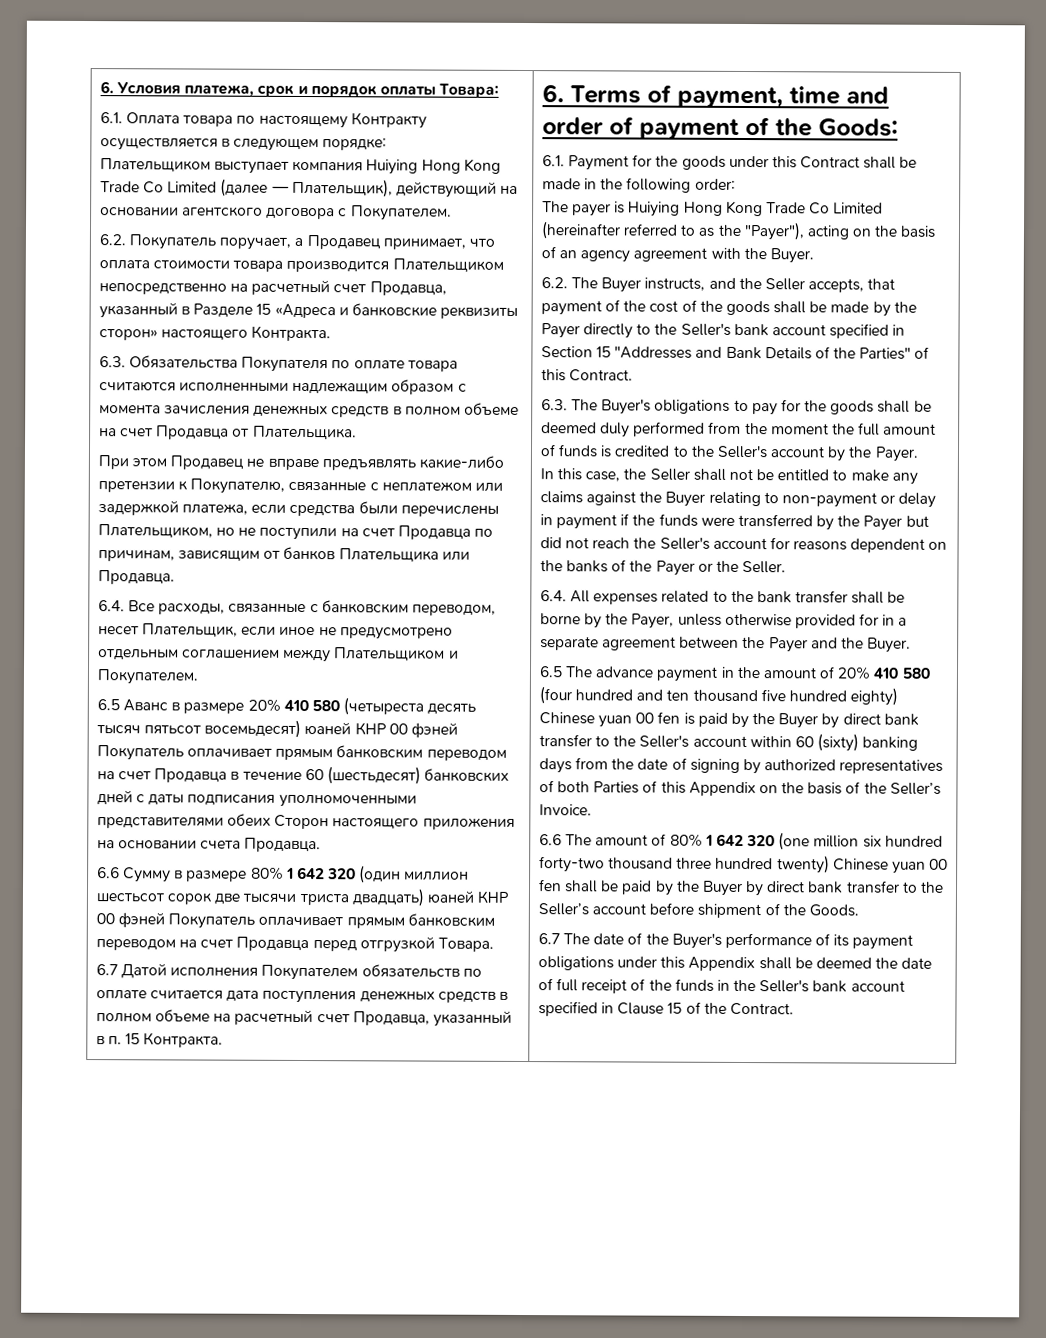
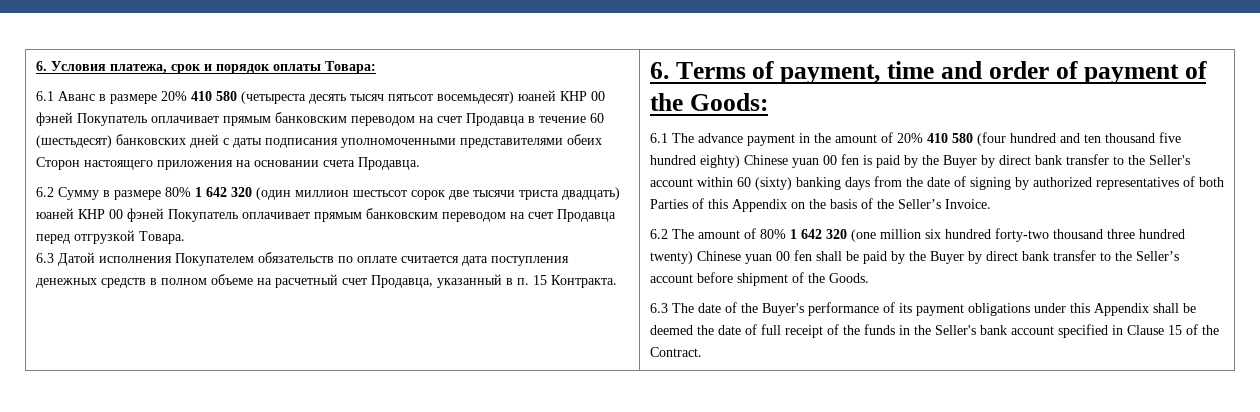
- 6.1. Оплата товара по настоящему Контракту осуществляется в следующем порядке:
- Плательщиком выступает компания Huiying Hong Kong Trade Co Limited (далее — Плательщик), действующий на основании агентского договора с Покупателем.
- 6.2. Покупатель поручает, а Продавец принимает, что оплата стоимости товара производится Плательщиком непосредственно на расчетный счет Продавца, указанный в Разделе 15 «Адреса и банковские реквизиты сторон» настоящего Контракта.
- 6.3. Обязательства Покупателя по оплате товара считаются исполненными надлежащим образом с момента зачисления денежных средств в полном объеме на счет Продавца от Плательщика.
- При этом Продавец не вправе предъявлять какие-либо претензии к Покупателю, связанные с неплатежом или задержкой платежа, если средства были перечислены Плательщиком, но не поступили на счет Продавца по причинам, зависящим от банков Плательщика или Продавца.
- 6.4. Все расходы, связанные с банковским переводом, несет Плательщик, если иное не предусмотрено отдельным соглашением между Плательщиком и Покупателем.
- 6.5 Аванс в размере 20% 410 580 (четыреста десять тысяч пятьсот восемьдесят) юаней КНР 00 фэней Покупатель оплачивает прямым банковским переводом на счет Продавца в течение 60 (шестьдесят) банковских дней с даты подписания уполномоченными представителями обеих Сторон настоящего приложения на основании счета Продавца.
+ 6.1 Аванс в размере 20% 410 580 (четыреста десять тысяч пятьсот восемьдесят) юаней КНР 00 фэней Покупатель оплачивает прямым банковским переводом на счет Продавца в течение 60 (шестьдесят) банковских дней с даты подписания уполномоченными представителями обеих Сторон настоящего приложения на основании счета Продавца.
- 6.6 Сумму в размере 80% 1 642 320 (один миллион шестьсот сорок две тысячи триста двадцать) юаней КНР 00 фэней Покупатель оплачивает прямым банковским переводом на счет Продавца перед отгрузкой Товара.
+ 6.2 Сумму в размере 80% 1 642 320 (один миллион шестьсот сорок две тысячи триста двадцать) юаней КНР 00 фэней Покупатель оплачивает прямым банковским переводом на счет Продавца перед отгрузкой Товара.
- 6.7 Датой исполнения Покупателем обязательств по оплате считается дата поступления денежных средств в полном объеме на расчетный счет Продавца, указанный в п. 15 Контракта.
+ 6.3 Датой исполнения Покупателем обязательств по оплате считается дата поступления денежных средств в полном объеме на расчетный счет Продавца, указанный в п. 15 Контракта.
- 6.1. Payment for the goods under this Contract shall be made in the following order:
- The payer is Huiying Hong Kong Trade Co Limited (hereinafter referred to as the "Payer"), acting on the basis of an agency agreement with the Buyer.
- 6.2. The Buyer instructs, and the Seller accepts, that payment of the cost of the goods shall be made by the Payer directly to the Seller's bank account specified in Section 15 "Addresses and Bank Details of the Parties" of this Contract.
- 6.3. The Buyer's obligations to pay for the goods shall be deemed duly performed from the moment the full amount of funds is credited to the Seller's account by the Payer.
- In this case, the Seller shall not be entitled to make any claims against the Buyer relating to non-payment or delay in payment if the funds were transferred by the Payer but did not reach the Seller's account for reasons dependent on the banks of the Payer or the Seller.
- 6.4. All expenses related to the bank transfer shall be borne by the Payer, unless otherwise provided for in a separate agreement between the Payer and the Buyer.
- 6.5 The advance payment in the amount of 20% 410 580 (four hundred and ten thousand five hundred eighty) Chinese yuan 00 fen is paid by the Buyer by direct bank transfer to the Seller's account within 60 (sixty) banking days from the date of signing by authorized representatives of both Parties of this Appendix on the basis of the Seller’s Invoice.
+ 6.1 The advance payment in the amount of 20% 410 580 (four hundred and ten thousand five hundred eighty) Chinese yuan 00 fen is paid by the Buyer by direct bank transfer to the Seller's account within 60 (sixty) banking days from the date of signing by authorized representatives of both Parties of this Appendix on the basis of the Seller’s Invoice.
- 6.6 The amount of 80% 1 642 320 (one million six hundred forty-two thousand three hundred twenty) Chinese yuan 00 fen shall be paid by the Buyer by direct bank transfer to the Seller’s account before shipment of the Goods.
+ 6.2 The amount of 80% 1 642 320 (one million six hundred forty-two thousand three hundred twenty) Chinese yuan 00 fen shall be paid by the Buyer by direct bank transfer to the Seller’s account before shipment of the Goods.
- 6.7 The date of the Buyer's performance of its payment obligations under this Appendix shall be deemed the date of full receipt of the funds in the Seller's bank account specified in Clause 15 of the Contract.
+ 6.3 The date of the Buyer's performance of its payment obligations under this Appendix shall be deemed the date of full receipt of the funds in the Seller's bank account specified in Clause 15 of the Contract.

